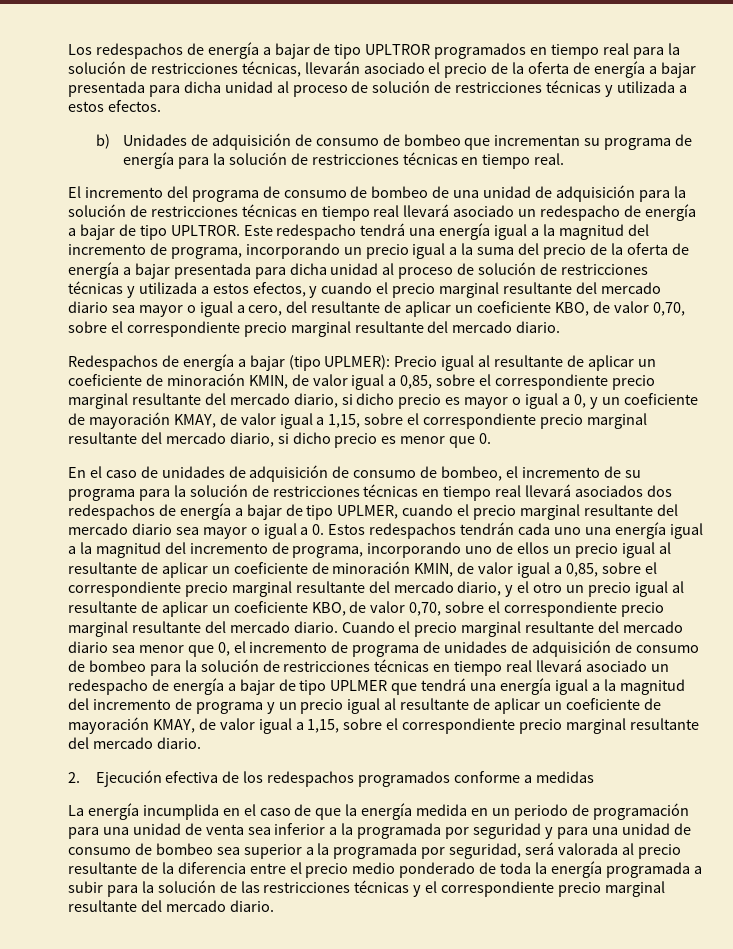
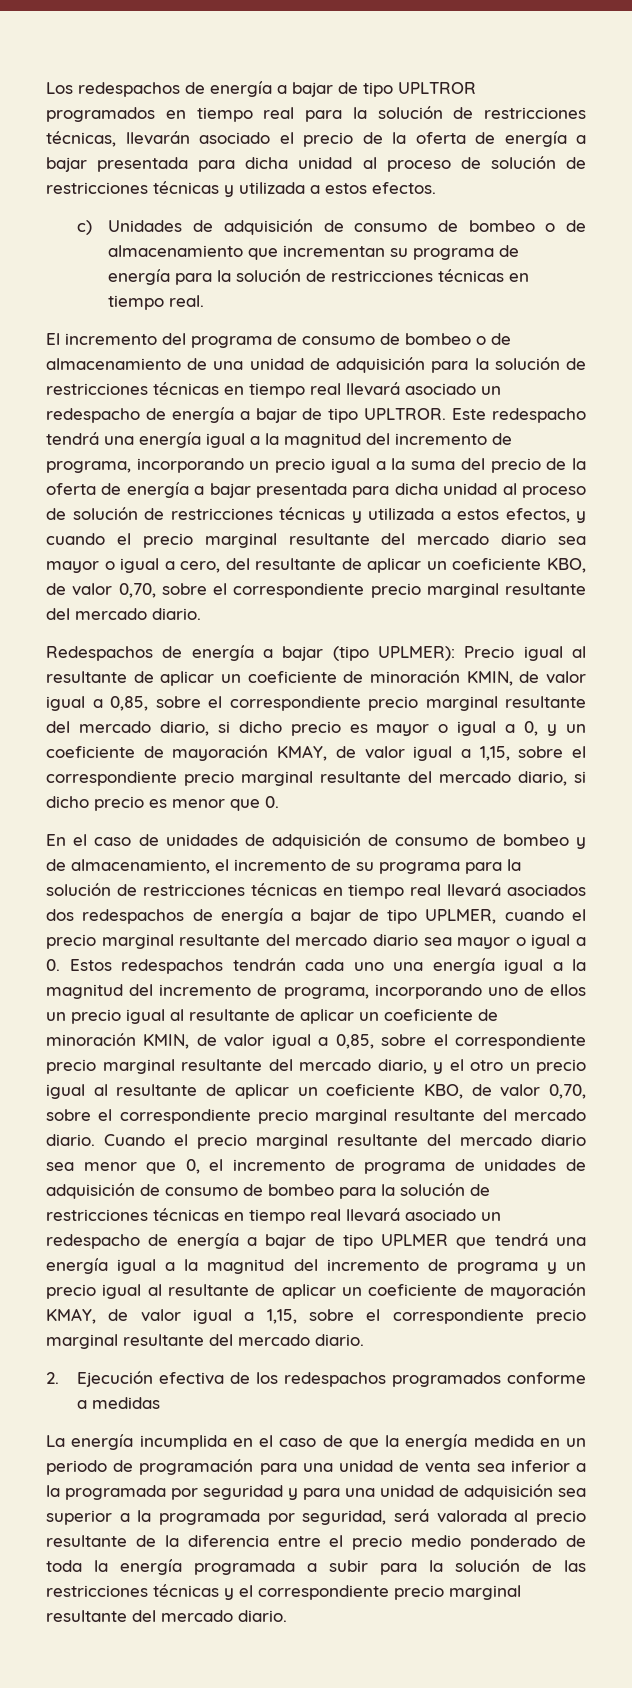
- b) Unidades de adquisición de consumo de bombeo que incrementan su programa de energía para la solución de restricciones técnicas en tiempo real.
+ c) Unidades de adquisición de consumo de bombeo o de almacenamiento que incrementan su programa de energía para la solución de restricciones técnicas en tiempo real.
- El incremento del programa de consumo de bombeo de una unidad de adquisición para la solución de restricciones técnicas en tiempo real llevará asociado un redespacho de energía a bajar de tipo UPLTROR.
+ El incremento del programa de consumo de bombeo o de almacenamiento de una unidad de adquisición para la solución de restricciones técnicas en tiempo real llevará asociado un redespacho de energía a bajar de tipo UPLTROR.
- En el caso de unidades de adquisición de consumo de bombeo, el incremento de su programa para la solución de restricciones técnicas en tiempo real llevará asociados dos redespachos de energía a bajar de tipo UPLMER, cuando el precio marginal resultante del mercado diario sea mayor o igual a 0. Estos redespachos tendrán cada uno una energía igual a la magnitud del incremento de programa, incorporando uno de ellos un precio igual al resultante de aplicar un coeficiente de minoración KMIN, de valor igual a 0,85, sobre el correspondiente precio marginal resultante del mercado diario, y el otro un precio igual al resultante de aplicar un coeficiente KBO, de valor 0,70, sobre el correspondiente precio marginal resultante del mercado diario.
+ En el caso de unidades de adquisición de consumo de bombeo y de almacenamiento, el incremento de su programa para la solución de restricciones técnicas en tiempo real llevará asociados dos redespachos de energía a bajar de tipo UPLMER, cuando el precio marginal resultante del mercado diario sea mayor o igual a 0. Estos redespachos tendrán cada uno una energía igual a la magnitud del incremento de programa, incorporando uno de ellos un precio igual al resultante de aplicar un coeficiente de minoración KMIN, de valor igual a 0,85, sobre el correspondiente precio marginal resultante del mercado diario, y el otro un precio igual al resultante de aplicar un coeficiente KBO, de valor 0,70, sobre el correspondiente precio marginal resultante del mercado diario.
- La energía incumplida en el caso de que la energía medida en un periodo de programación para una unidad de venta sea inferior a la programada por seguridad y para una unidad de consumo de bombeo sea superior a la programada por seguridad, será valorada al precio resultante de la diferencia entre el precio medio ponderado de toda la energía programada a subir para la solución de las restricciones técnicas y el correspondiente precio marginal resultante del mercado diario.
+ La energía incumplida en el caso de que la energía medida en un periodo de programación para una unidad de venta sea inferior a la programada por seguridad y para una unidad de adquisición sea superior a la programada por seguridad, será valorada al precio resultante de la diferencia entre el precio medio ponderado de toda la energía programada a subir para la solución de las restricciones técnicas y el correspondiente precio marginal resultante del mercado diario.

